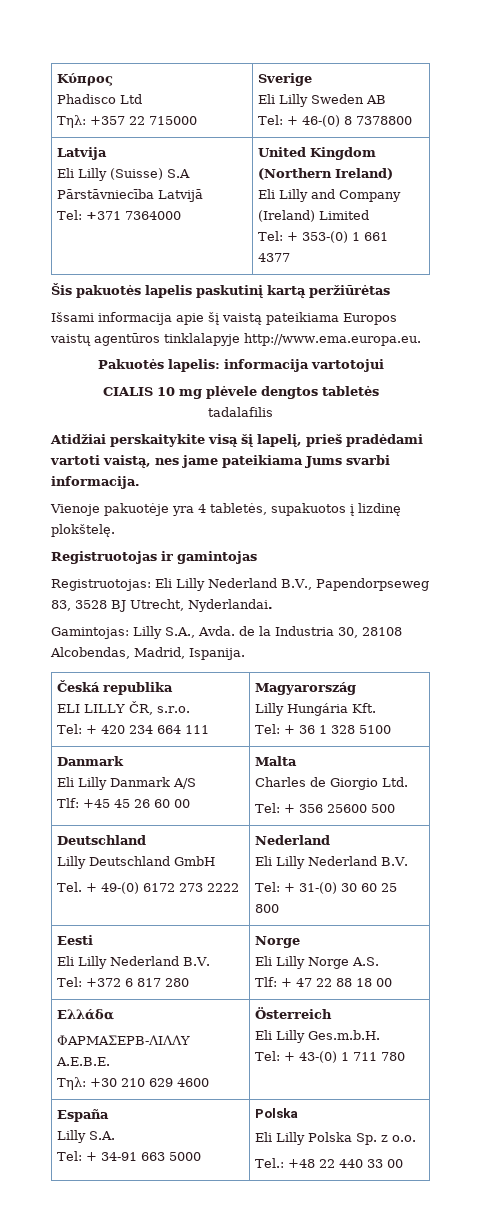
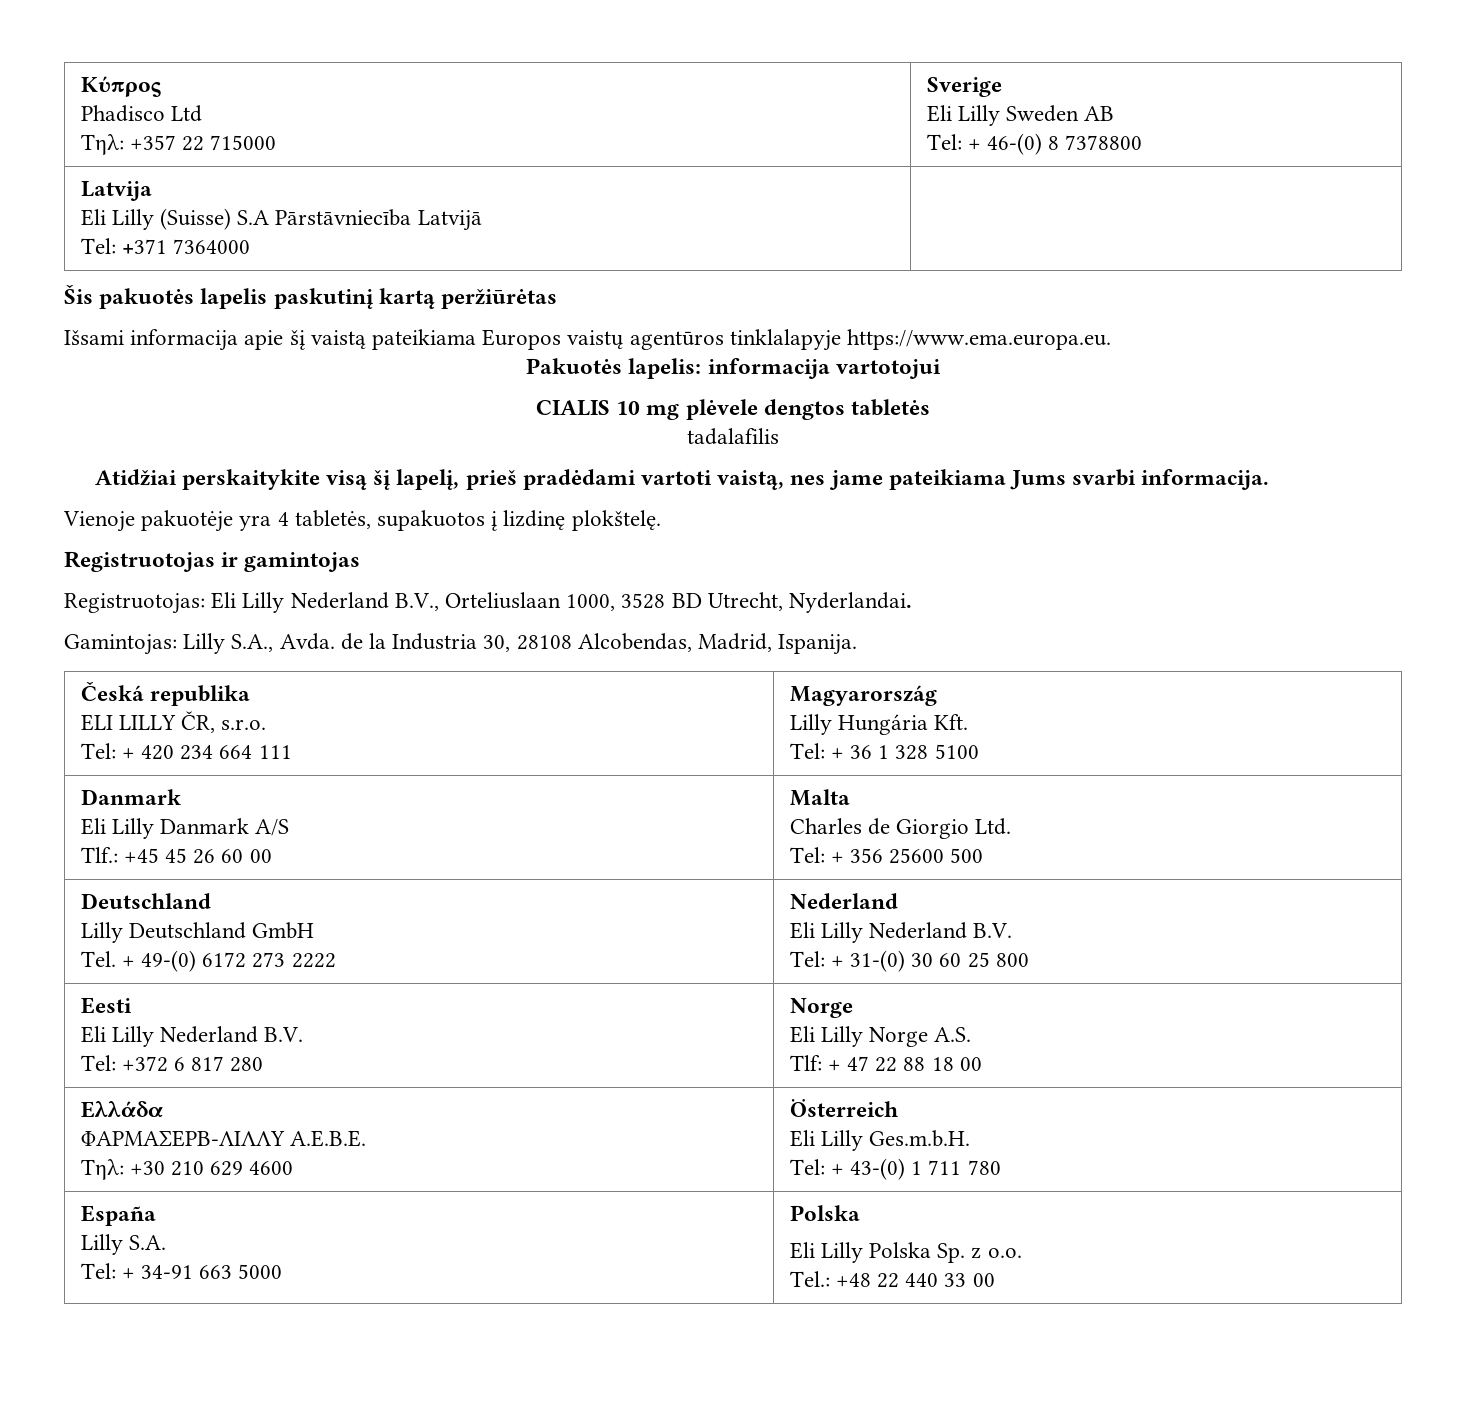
  Latvija
  Eli Lilly (Suisse) S.A Pārstāvniecība Latvijā
- Tel: +371 7364000 | United Kingdom (Northern Ireland)
- Eli Lilly and Company (Ireland) Limited
- Tel: + 353-(0) 1 661 4377
+ Tel: +371 7364000 |
- Išsami informacija apie šį vaistą pateikiama Europos vaistų agentūros tinklalapyje http://www.ema.europa.eu.
+ Išsami informacija apie šį vaistą pateikiama Europos vaistų agentūros tinklalapyje https://www.ema.europa.eu.
- Registruotojas: Eli Lilly Nederland B.V., Papendorpseweg 83, 3528 BJ Utrecht, Nyderlandai.
+ Registruotojas: Eli Lilly Nederland B.V., Orteliuslaan 1000, 3528 BD Utrecht, Nyderlandai.
  Česká republika
  ELI LILLY ČR, s.r.o.
  Tel: + 420 234 664 111 | Magyarország
  Lilly Hungária Kft.
  Tel: + 36 1 328 5100
  Danmark
  Eli Lilly Danmark A/S
- Tlf: +45 45 26 60 00 | Malta
+ Tlf.: +45 45 26 60 00 | Malta

